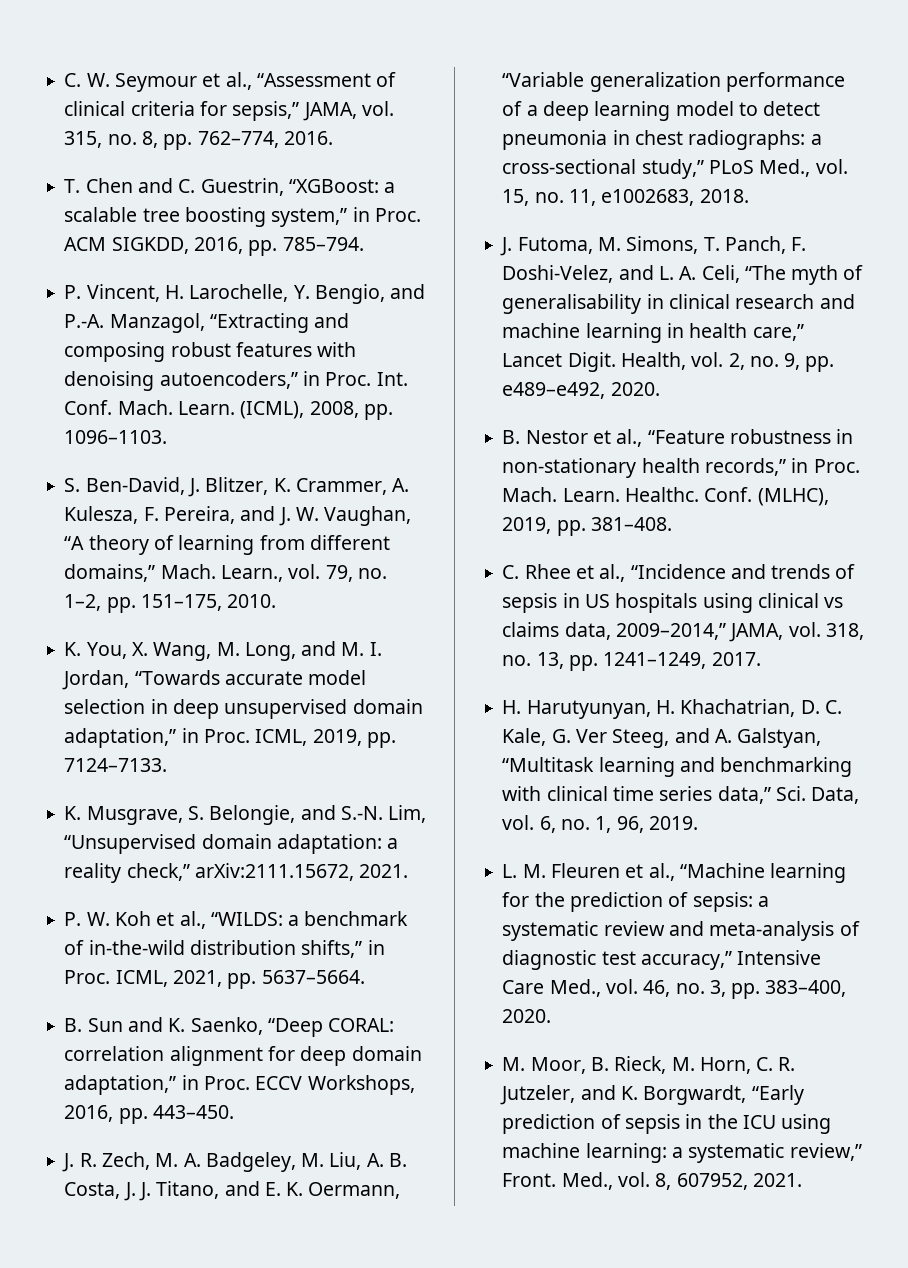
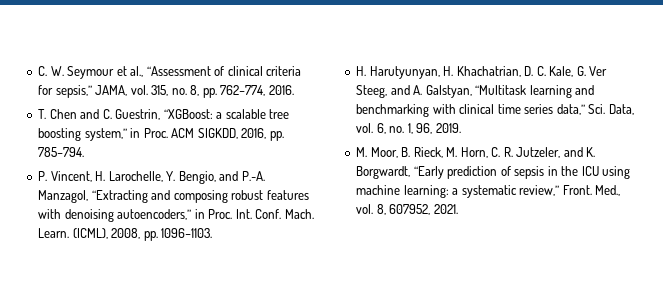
- S. Ben-David, J. Blitzer, K. Crammer, A. Kulesza, F. Pereira, and J. W. Vaughan, “A theory of learning from different domains,” Mach. Learn., vol. 79, no. 1–2, pp. 151–175, 2010.
- K. You, X. Wang, M. Long, and M. I. Jordan, “Towards accurate model selection in deep unsupervised domain adaptation,” in Proc. ICML, 2019, pp. 7124–7133.
- K. Musgrave, S. Belongie, and S.-N. Lim, “Unsupervised domain adaptation: a reality check,” arXiv:2111.15672, 2021.
- P. W. Koh et al., “WILDS: a benchmark of in-the-wild distribution shifts,” in Proc. ICML, 2021, pp. 5637–5664.
- B. Sun and K. Saenko, “Deep CORAL: correlation alignment for deep domain adaptation,” in Proc. ECCV Workshops, 2016, pp. 443–450.
- J. R. Zech, M. A. Badgeley, M. Liu, A. B. Costa, J. J. Titano, and E. K. Oermann, “Variable generalization performance of a deep learning model to detect pneumonia in chest radiographs: a cross-sectional study,” PLoS Med., vol. 15, no. 11, e1002683, 2018.
- J. Futoma, M. Simons, T. Panch, F. Doshi-Velez, and L. A. Celi, “The myth of generalisability in clinical research and machine learning in health care,” Lancet Digit. Health, vol. 2, no. 9, pp. e489–e492, 2020.
- B. Nestor et al., “Feature robustness in non-stationary health records,” in Proc. Mach. Learn. Healthc. Conf. (MLHC), 2019, pp. 381–408.
- C. Rhee et al., “Incidence and trends of sepsis in US hospitals using clinical vs claims data, 2009–2014,” JAMA, vol. 318, no. 13, pp. 1241–1249, 2017.
- L. M. Fleuren et al., “Machine learning for the prediction of sepsis: a systematic review and meta-analysis of diagnostic test accuracy,” Intensive Care Med., vol. 46, no. 3, pp. 383–400, 2020.

